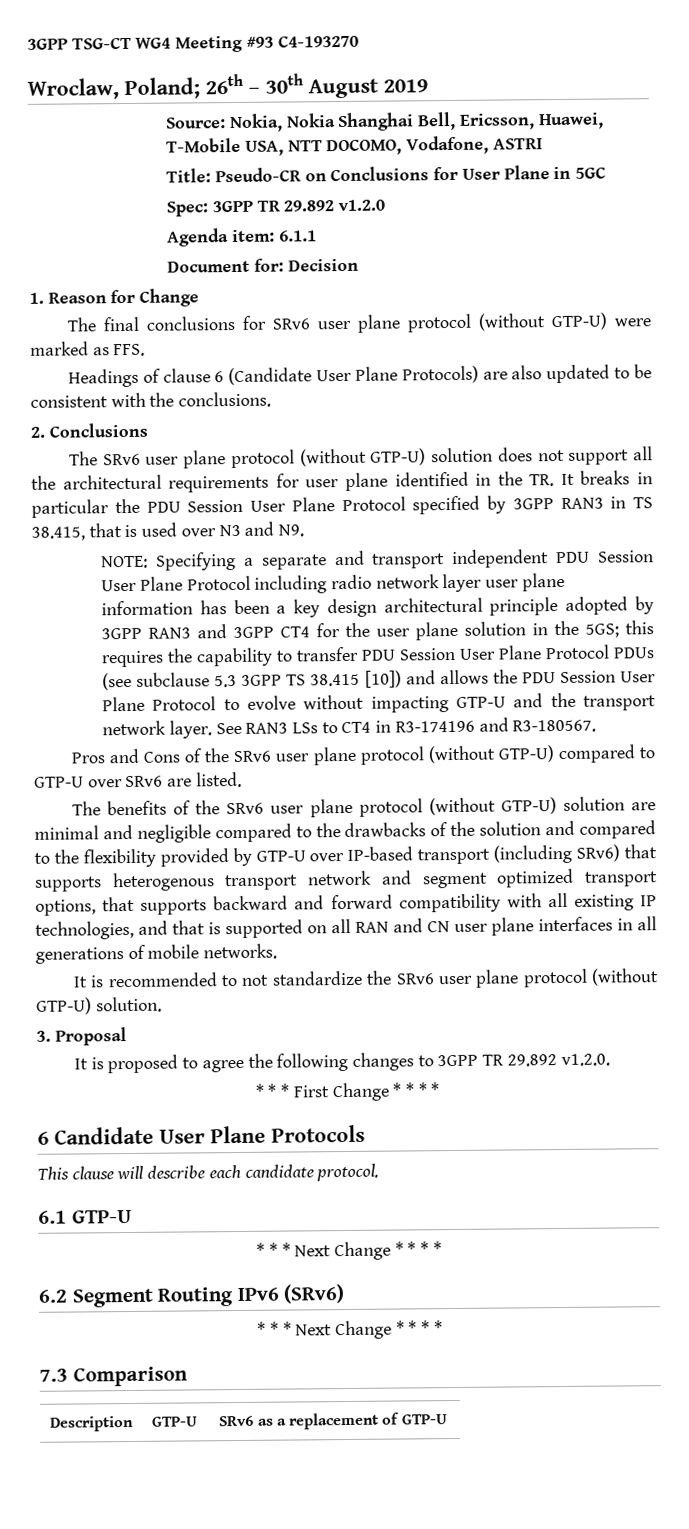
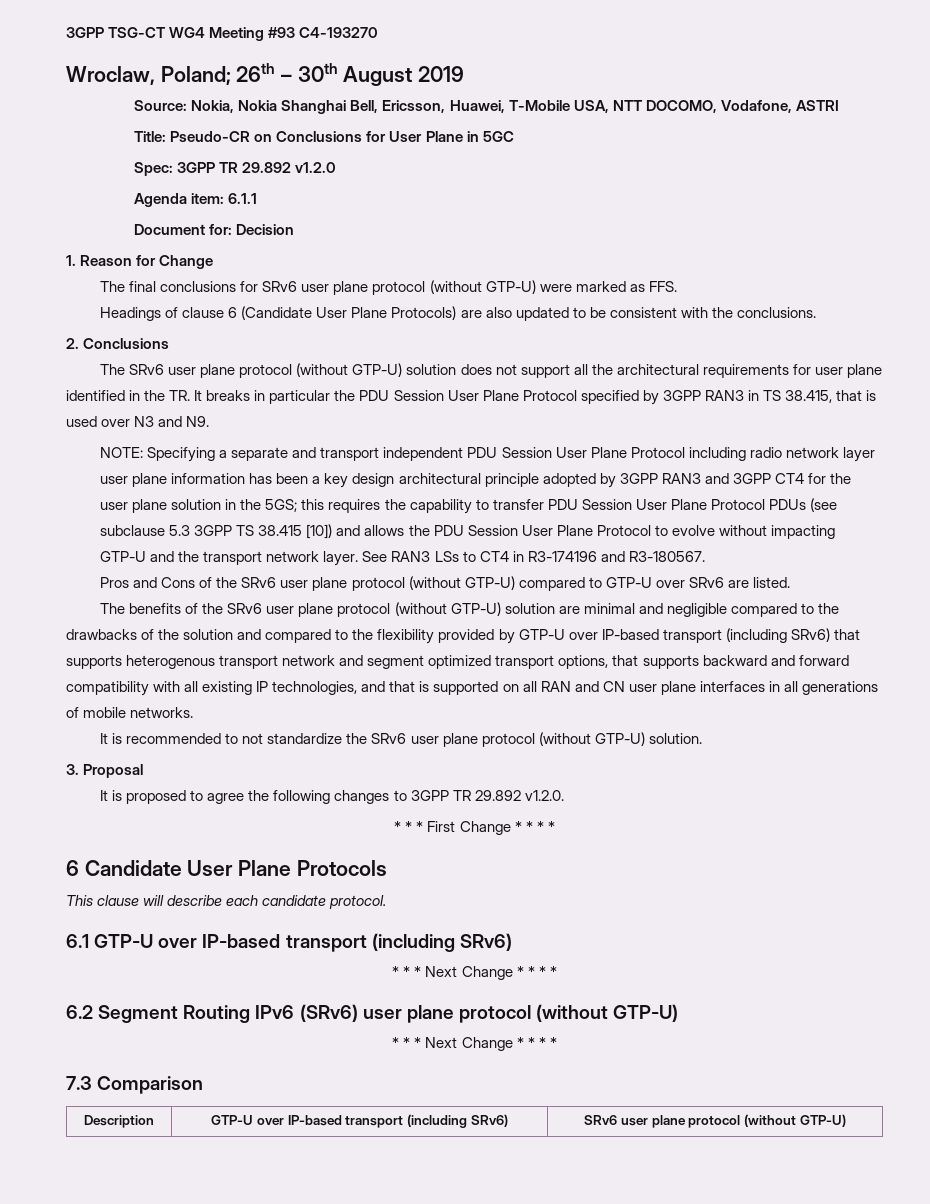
- 6.1 GTP-U
+ 6.1 GTP-U over IP-based transport (including SRv6)
- 6.2 Segment Routing IPv6 (SRv6)
+ 6.2 Segment Routing IPv6 (SRv6) user plane protocol (without GTP-U)
- Description | GTP-U | SRv6 as a replacement of GTP-U
+ Description | GTP-U over IP-based transport (including SRv6) | SRv6 user plane protocol (without GTP-U)

